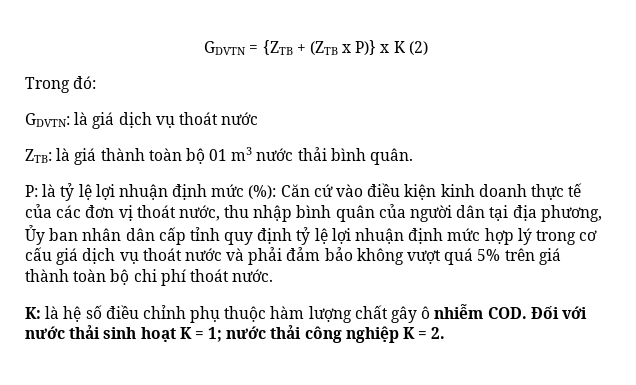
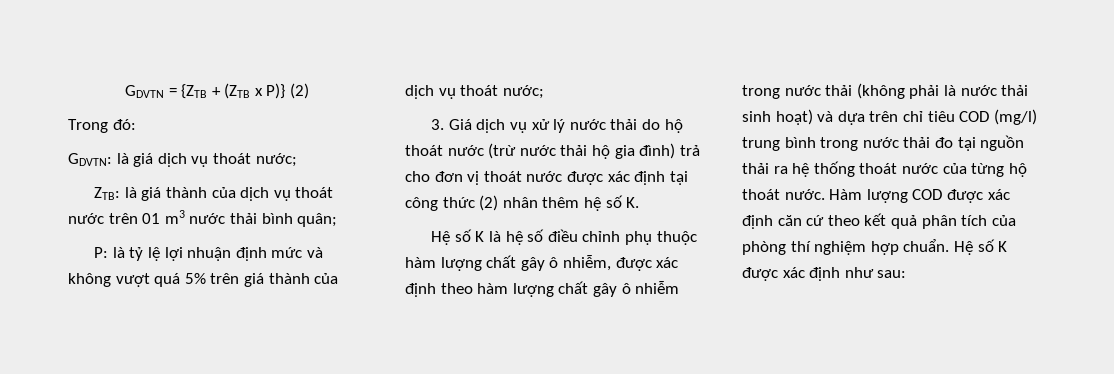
- GDVTN = {ZTB + (ZTB x P)} x K (2)
+ GDVTN = {ZTB + (ZTB x P)} (2)
- GDVTN: là giá dịch vụ thoát nước
+ GDVTN: là giá dịch vụ thoát nước;
- ZTB: là giá thành toàn bộ 01 m3 nước thải bình quân.
+ ZTB: là giá thành của dịch vụ thoát nước trên 01 m3 nước thải bình quân;
- P: là tỷ lệ lợi nhuận định mức (%): Căn cứ vào điều kiện kinh doanh thực tế của các đơn vị thoát nước, thu nhập bình quân của người dân tại địa phương, Ủy ban nhân dân cấp tỉnh quy định tỷ lệ lợi nhuận định mức hợp lý trong cơ cấu giá dịch vụ thoát nước và phải đảm bảo không vượt quá 5% trên giá thành toàn bộ chi phí thoát nước.
- K: là hệ số điều chỉnh phụ thuộc hàm lượng chất gây ô nhiễm COD. Đối với nước thải sinh hoạt K = 1; nước thải công nghiệp K = 2.
+ P: là tỷ lệ lợi nhuận định mức và không vượt quá 5% trên giá thành của dịch vụ thoát nước;
+ 3. Giá dịch vụ xử lý nước thải do hộ thoát nước (trừ nước thải hộ gia đình) trả cho đơn vị thoát nước được xác định tại công thức (2) nhân thêm hệ số K.
+ Hệ số K là hệ số điều chỉnh phụ thuộc hàm lượng chất gây ô nhiễm, được xác định theo hàm lượng chất gây ô nhiễm trong nước thải (không phải là nước thải sinh hoạt) và dựa trên chỉ tiêu COD (mg/l) trung bình trong nước thải đo tại nguồn thải ra hệ thống thoát nước của từng hộ thoát nước. Hàm lượng COD được xác định căn cứ theo kết quả phân tích của phòng thí nghiệm hợp chuẩn. Hệ số K được xác định như sau:

